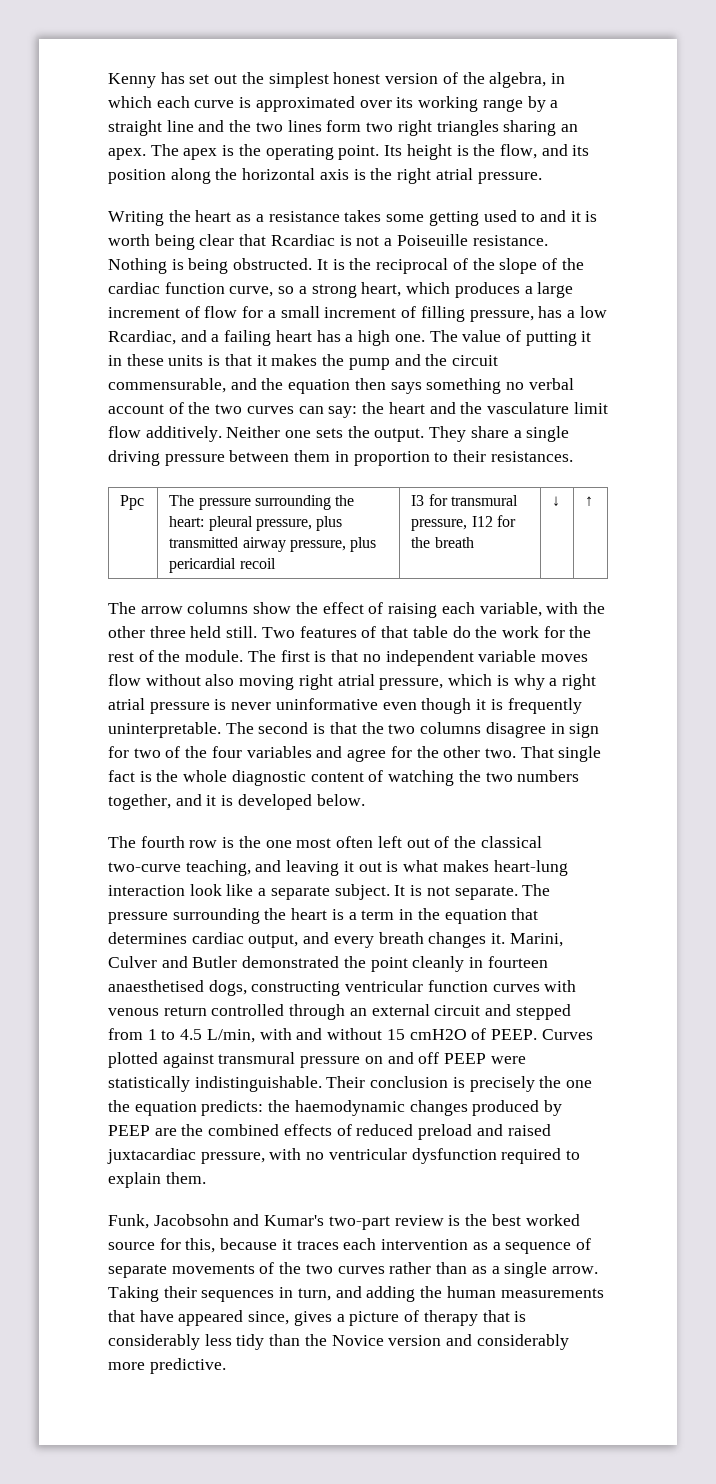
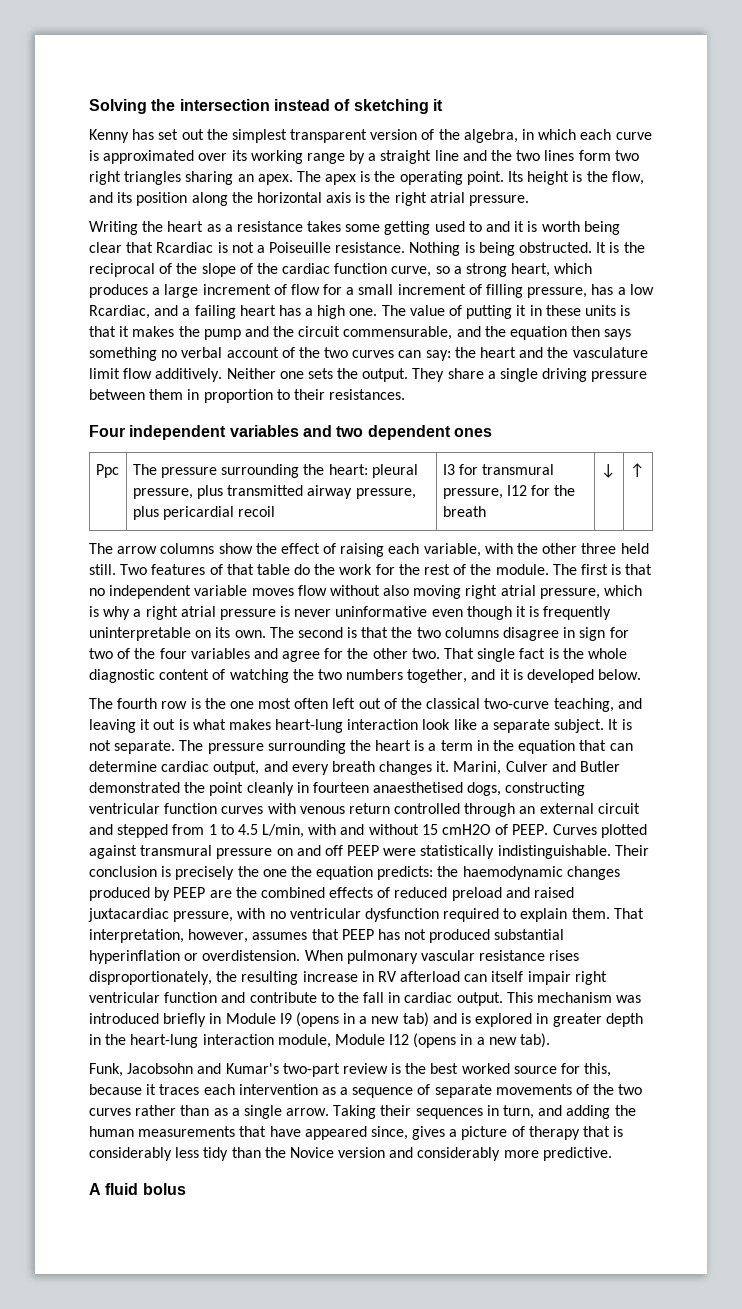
+ Solving the intersection instead of sketching it
- Kenny has set out the simplest honest version of the algebra, in which each curve is approximated over its working range by a straight line and the two lines form two right triangles sharing an apex.
+ Kenny has set out the simplest transparent version of the algebra, in which each curve is approximated over its working range by a straight line and the two lines form two right triangles sharing an apex.
+ Four independent variables and two dependent ones
- The first is that no independent variable moves flow without also moving right atrial pressure, which is why a right atrial pressure is never uninformative even though it is frequently uninterpretable.
+ The first is that no independent variable moves flow without also moving right atrial pressure, which is why a right atrial pressure is never uninformative even though it is frequently uninterpretable on its own.
- The pressure surrounding the heart is a term in the equation that determines cardiac output, and every breath changes it.
+ The pressure surrounding the heart is a term in the equation that can determine cardiac output, and every breath changes it.
+ That interpretation, however, assumes that PEEP has not produced substantial hyperinflation or overdistension. When pulmonary vascular resistance rises disproportionately, the resulting increase in RV afterload can itself impair right ventricular function and contribute to the fall in cardiac output. This mechanism was introduced briefly in Module I9 (opens in a new tab) and is explored in greater depth in the heart-lung interaction module, Module I12 (opens in a new tab).
+ A fluid bolus

